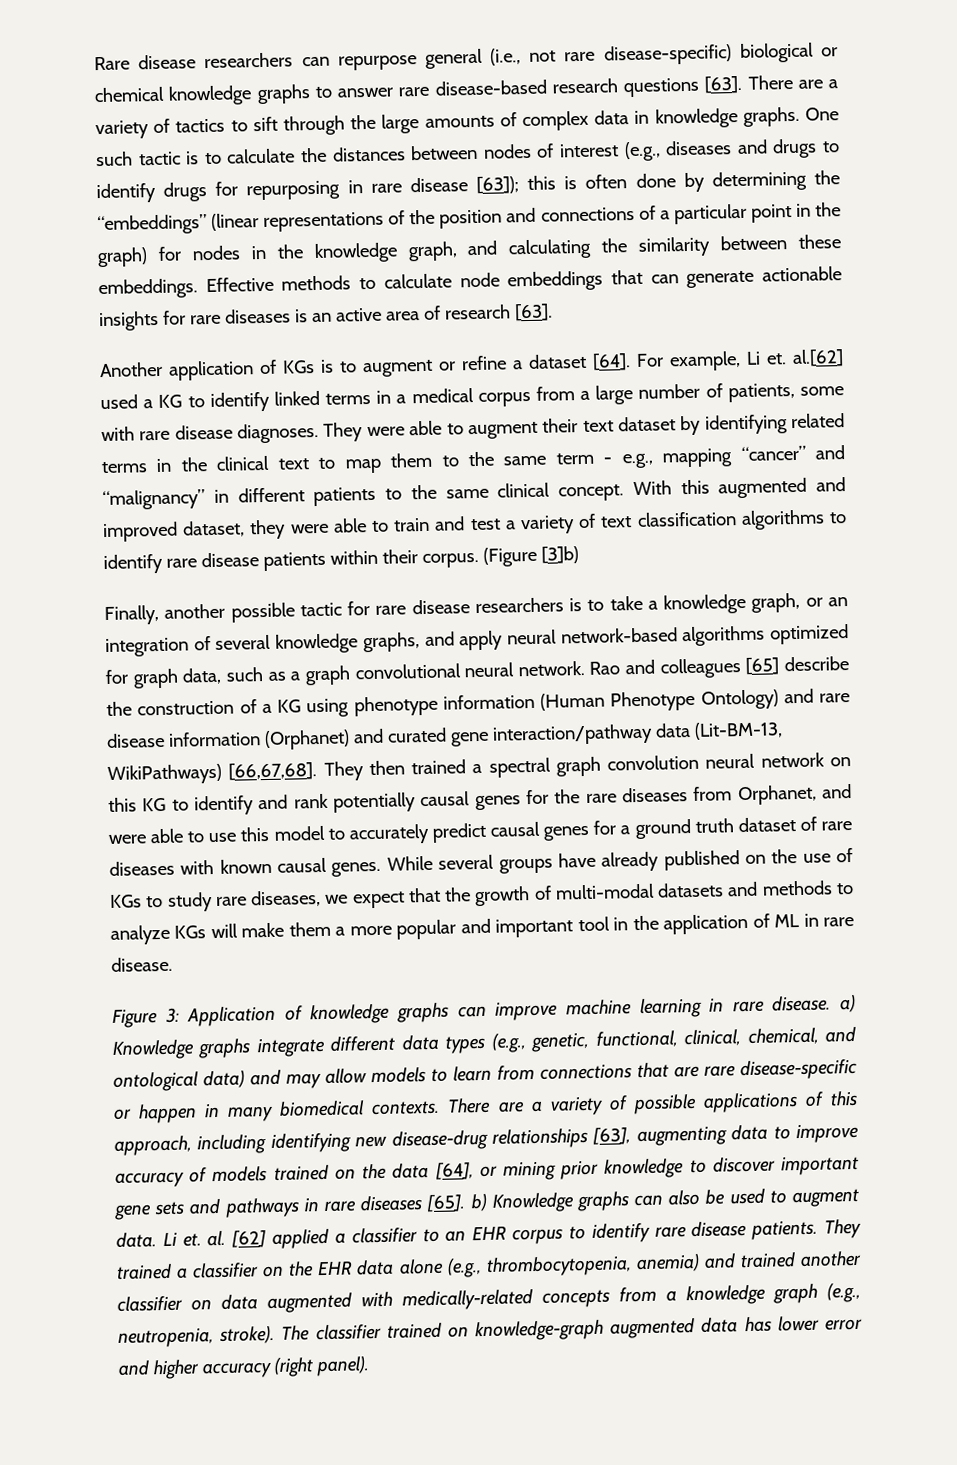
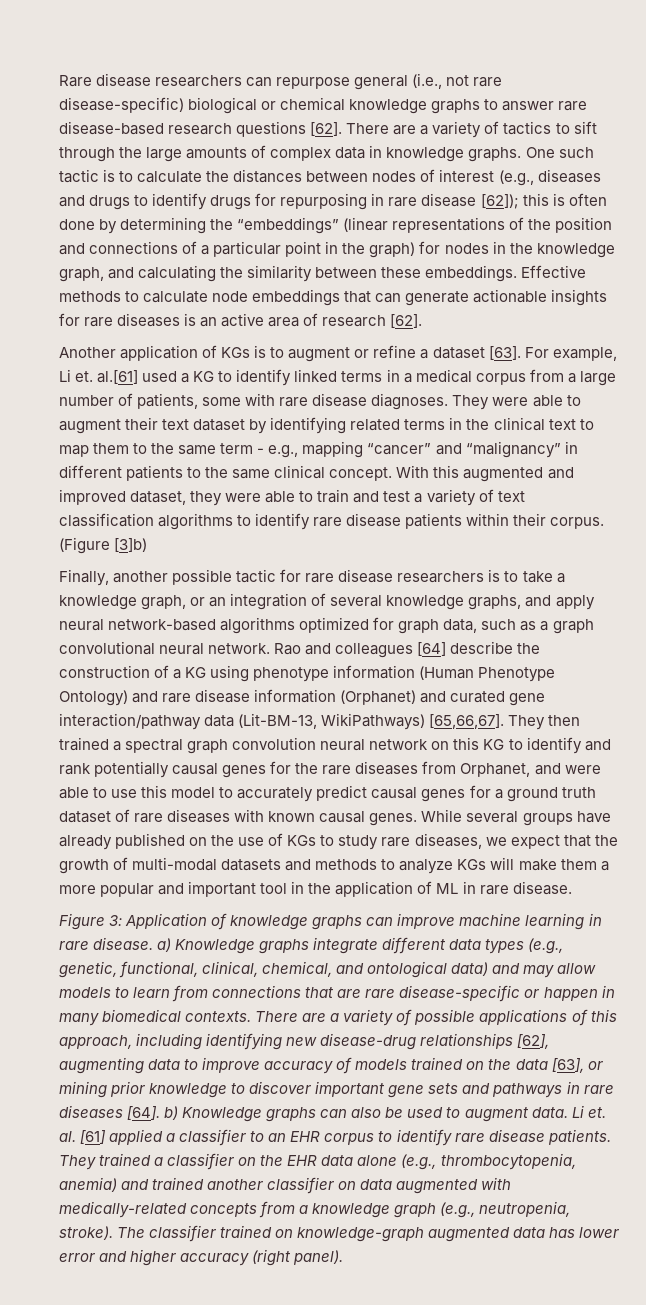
- Rare disease researchers can repurpose general (i.e., not rare disease-specific) biological or chemical knowledge graphs to answer rare disease-based research questions [63].
+ Rare disease researchers can repurpose general (i.e., not rare disease-specific) biological or chemical knowledge graphs to answer rare disease-based research questions [62].
- One such tactic is to calculate the distances between nodes of interest (e.g., diseases and drugs to identify drugs for repurposing in rare disease [63]); this is often done by determining the “embeddings” (linear representations of the position and connections of a particular point in the graph) for nodes in the knowledge graph, and calculating the similarity between these embeddings.
+ One such tactic is to calculate the distances between nodes of interest (e.g., diseases and drugs to identify drugs for repurposing in rare disease [62]); this is often done by determining the “embeddings” (linear representations of the position and connections of a particular point in the graph) for nodes in the knowledge graph, and calculating the similarity between these embeddings.
- Effective methods to calculate node embeddings that can generate actionable insights for rare diseases is an active area of research [63].
+ Effective methods to calculate node embeddings that can generate actionable insights for rare diseases is an active area of research [62].
- Another application of KGs is to augment or refine a dataset [64].
+ Another application of KGs is to augment or refine a dataset [63].
- For example, Li et. al.[62] used a KG to identify linked terms in a medical corpus from a large number of patients, some with rare disease diagnoses.
+ For example, Li et. al.[61] used a KG to identify linked terms in a medical corpus from a large number of patients, some with rare disease diagnoses.
- Rao and colleagues [65] describe the construction of a KG using phenotype information (Human Phenotype Ontology) and rare disease information (Orphanet) and curated gene interaction/pathway data (Lit-BM-13, WikiPathways) [66,67,68].
+ Rao and colleagues [64] describe the construction of a KG using phenotype information (Human Phenotype Ontology) and rare disease information (Orphanet) and curated gene interaction/pathway data (Lit-BM-13, WikiPathways) [65,66,67].
- There are a variety of possible applications of this approach, including identifying new disease-drug relationships [63], augmenting data to improve accuracy of models trained on the data [64], or mining prior knowledge to discover important gene sets and pathways in rare diseases [65]. b) Knowledge graphs can also be used to augment data.
+ There are a variety of possible applications of this approach, including identifying new disease-drug relationships [62], augmenting data to improve accuracy of models trained on the data [63], or mining prior knowledge to discover important gene sets and pathways in rare diseases [64]. b) Knowledge graphs can also be used to augment data.
- Li et. al. [62] applied a classifier to an EHR corpus to identify rare disease patients.
+ Li et. al. [61] applied a classifier to an EHR corpus to identify rare disease patients.

